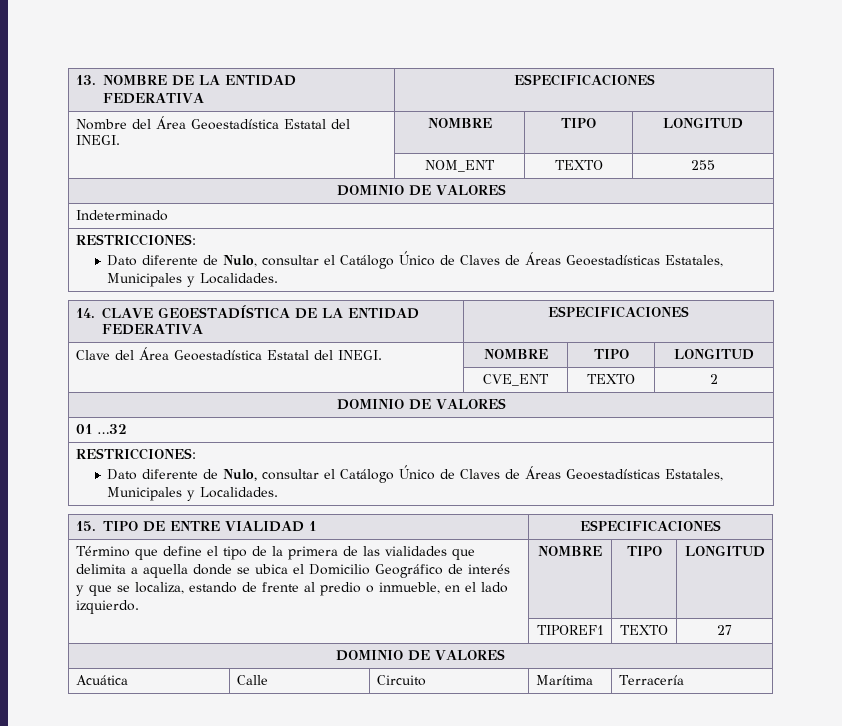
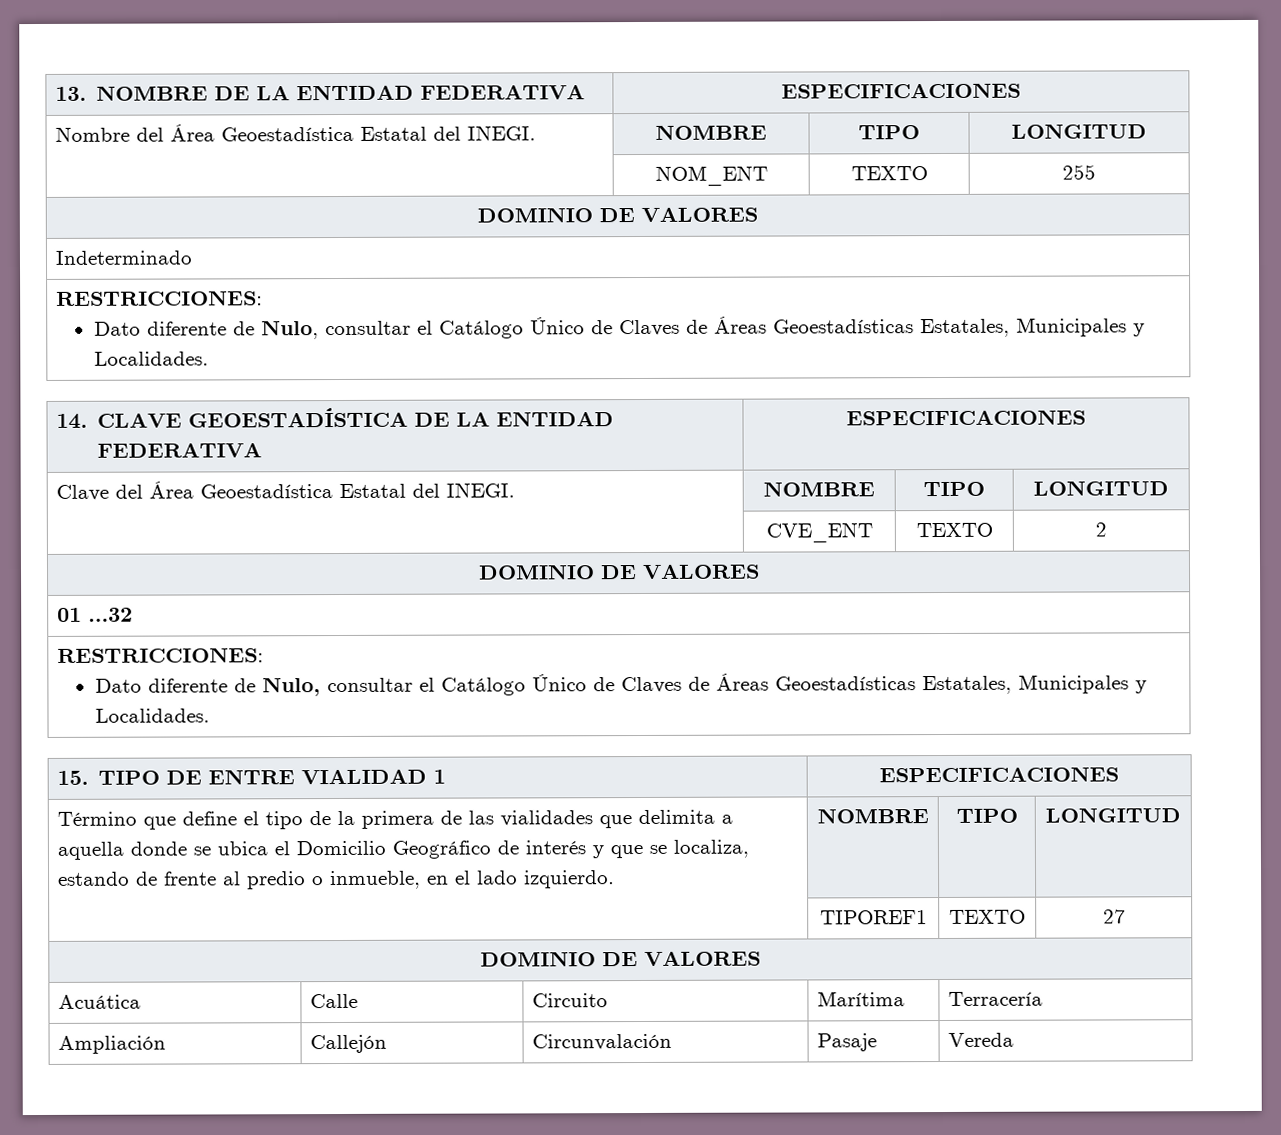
+ Ampliación | Callejón | Circunvalación | Pasaje | Vereda

